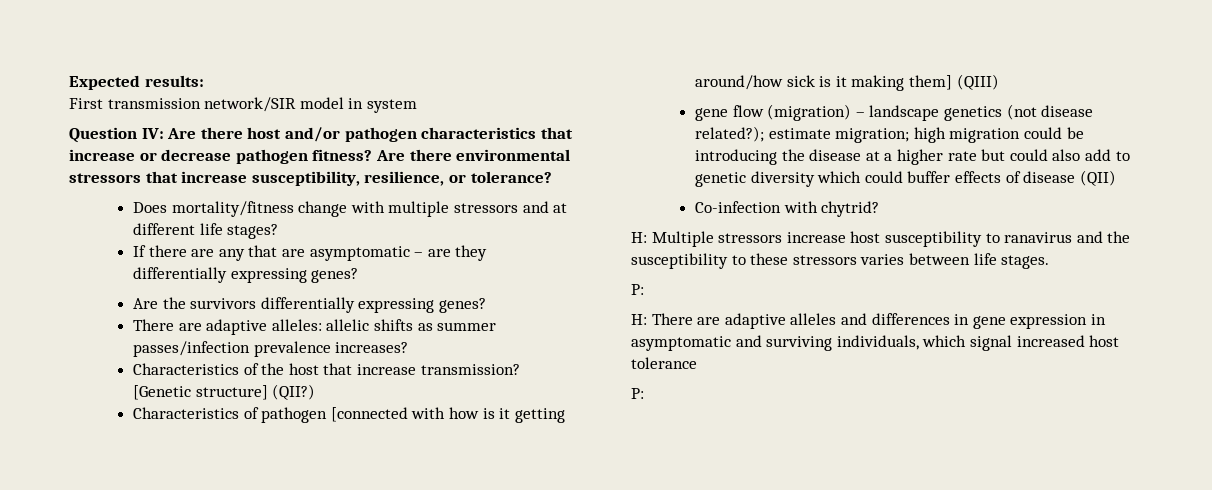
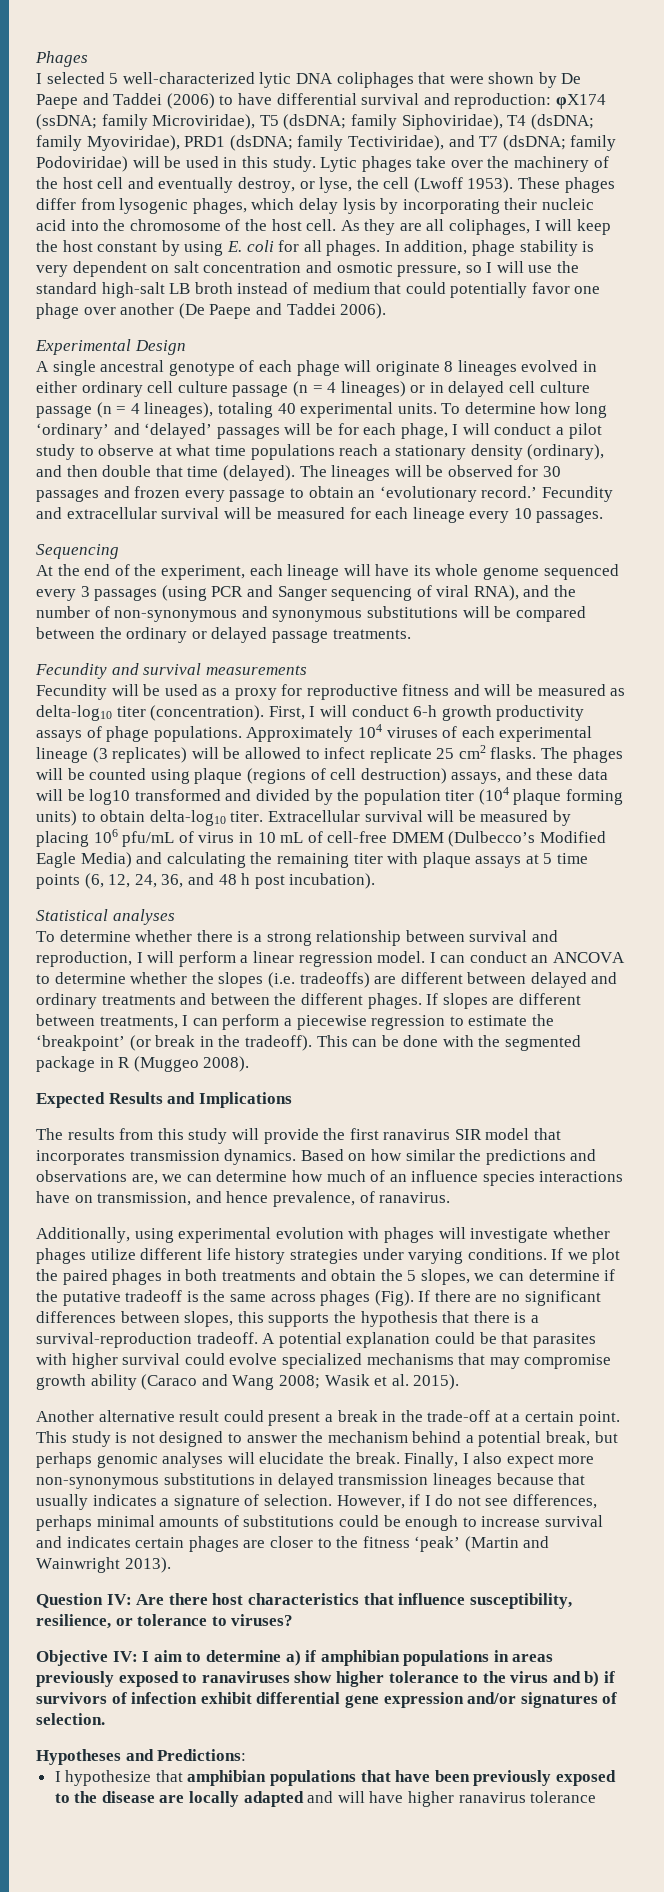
- Expected results:
- First transmission network/SIR model in system
+ Phages
+ I selected 5 well-characterized lytic DNA coliphages that were shown by De Paepe and Taddei (2006) to have differential survival and reproduction: φX174 (ssDNA; family Microviridae), T5 (dsDNA; family Siphoviridae), T4 (dsDNA; family Myoviridae), PRD1 (dsDNA; family Tectiviridae), and T7 (dsDNA; family Podoviridae) will be used in this study. Lytic phages take over the machinery of the host cell and eventually destroy, or lyse, the cell (Lwoff 1953). These phages differ from lysogenic phages, which delay lysis by incorporating their nucleic acid into the chromosome of the host cell. As they are all coliphages, I will keep the host constant by using E. coli for all phages. In addition, phage stability is very dependent on salt concentration and osmotic pressure, so I will use the standard high-salt LB broth instead of medium that could potentially favor one phage over another (De Paepe and Taddei 2006).
+ Experimental Design
+ A single ancestral genotype of each phage will originate 8 lineages evolved in either ordinary cell culture passage (n = 4 lineages) or in delayed cell culture passage (n = 4 lineages), totaling 40 experimental units. To determine how long ‘ordinary’ and ‘delayed’ passages will be for each phage, I will conduct a pilot study to observe at what time populations reach a stationary density (ordinary), and then double that time (delayed). The lineages will be observed for 30 passages and frozen every passage to obtain an ‘evolutionary record.’ Fecundity and extracellular survival will be measured for each lineage every 10 passages.
+ Sequencing
+ At the end of the experiment, each lineage will have its whole genome sequenced every 3 passages (using PCR and Sanger sequencing of viral RNA), and the number of non-synonymous and synonymous substitutions will be compared between the ordinary or delayed passage treatments.
+ Fecundity and survival measurements
+ Fecundity will be used as a proxy for reproductive fitness and will be measured as delta-log10 titer (concentration). First, I will conduct 6-h growth productivity assays of phage populations. Approximately 104 viruses of each experimental lineage (3 replicates) will be allowed to infect replicate 25 cm2 flasks. The phages will be counted using plaque (regions of cell destruction) assays, and these data will be log10 transformed and divided by the population titer (104 plaque forming units) to obtain delta-log10 titer. Extracellular survival will be measured by placing 106 pfu/mL of virus in 10 mL of cell-free DMEM (Dulbecco’s Modified Eagle Media) and calculating the remaining titer with plaque assays at 5 time points (6, 12, 24, 36, and 48 h post incubation).
+ Statistical analyses
+ To determine whether there is a strong relationship between survival and reproduction, I will perform a linear regression model. I can conduct an ANCOVA to determine whether the slopes (i.e. tradeoffs) are different between delayed and ordinary treatments and between the different phages. If slopes are different between treatments, I can perform a piecewise regression to estimate the ‘breakpoint’ (or break in the tradeoff). This can be done with the segmented package in R (Muggeo 2008).
+ Expected Results and Implications
+ The results from this study will provide the first ranavirus SIR model that incorporates transmission dynamics. Based on how similar the predictions and observations are, we can determine how much of an influence species interactions have on transmission, and hence prevalence, of ranavirus.
+ Additionally, using experimental evolution with phages will investigate whether phages utilize different life history strategies under varying conditions. If we plot the paired phages in both treatments and obtain the 5 slopes, we can determine if the putative tradeoff is the same across phages (Fig). If there are no significant differences between slopes, this supports the hypothesis that there is a survival-reproduction tradeoff. A potential explanation could be that parasites with higher survival could evolve specialized mechanisms that may compromise growth ability (Caraco and Wang 2008; Wasik et al. 2015).
+ Another alternative result could present a break in the trade-off at a certain point. This study is not designed to answer the mechanism behind a potential break, but perhaps genomic analyses will elucidate the break. Finally, I also expect more non-synonymous substitutions in delayed transmission lineages because that usually indicates a signature of selection. However, if I do not see differences, perhaps minimal amounts of substitutions could be enough to increase survival and indicates certain phages are closer to the fitness ‘peak’ (Martin and Wainwright 2013).
- Question IV: Are there host and/or pathogen characteristics that increase or decrease pathogen fitness? Are there environmental stressors that increase susceptibility, resilience, or tolerance?
- Does mortality/fitness change with multiple stressors and at different life stages?
- If there are any that are asymptomatic – are they differentially expressing genes?
- Are the survivors differentially expressing genes?
- There are adaptive alleles: allelic shifts as summer passes/infection prevalence increases?
- Characteristics of the host that increase transmission? [Genetic structure] (QII?)
- Characteristics of pathogen [connected with how is it getting around/how sick is it making them] (QIII)
- gene flow (migration) – landscape genetics (not disease related?); estimate migration; high migration could be introducing the disease at a higher rate but could also add to genetic diversity which could buffer effects of disease (QII)
- Co-infection with chytrid?
- H: Multiple stressors increase host susceptibility to ranavirus and the susceptibility to these stressors varies between life stages.
- P:
- H: There are adaptive alleles and differences in gene expression in asymptomatic and surviving individuals, which signal increased host tolerance
- P:
+ Question IV: Are there host characteristics that influence susceptibility, resilience, or tolerance to viruses?
+ Objective IV: I aim to determine a) if amphibian populations in areas previously exposed to ranaviruses show higher tolerance to the virus and b) if survivors of infection exhibit differential gene expression and/or signatures of selection.
+ Hypotheses and Predictions:
+ I hypothesize that amphibian populations that have been previously exposed to the disease are locally adapted and will have higher ranavirus tolerance

